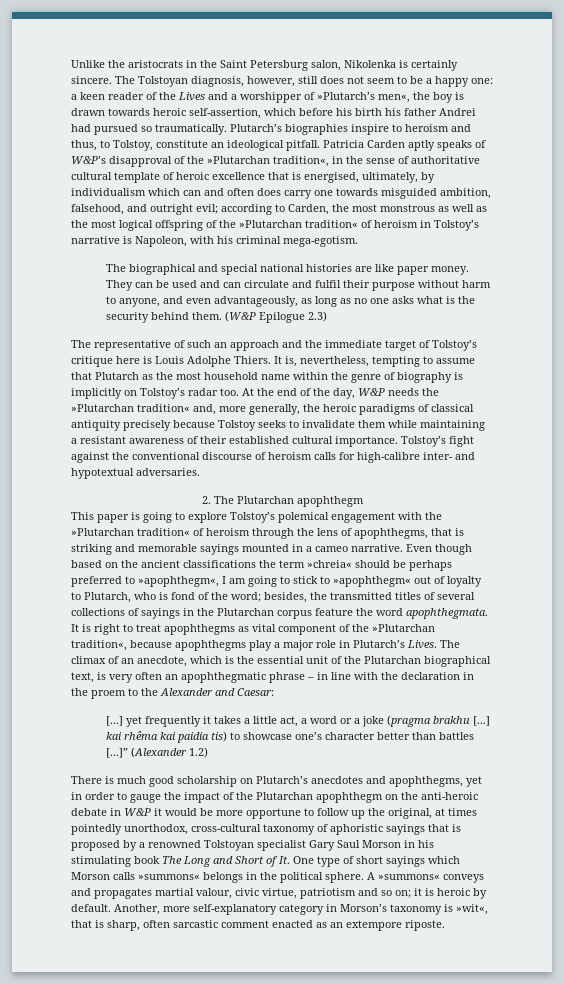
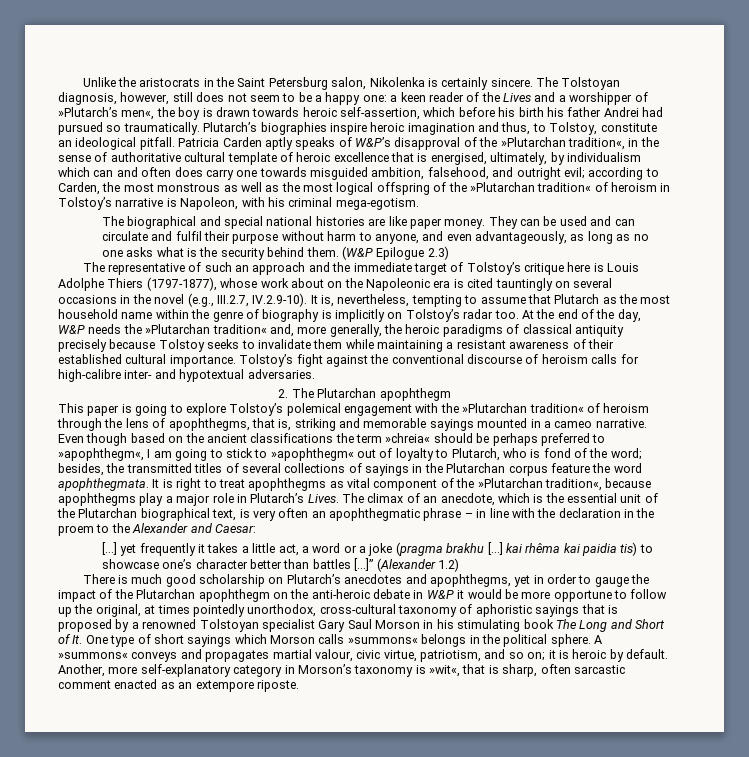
- Plutarch’s biographies inspire to heroism and thus, to Tolstoy, constitute an ideological pitfall.
+ Plutarch’s biographies inspire heroic imagination and thus, to Tolstoy, constitute an ideological pitfall.
- The representative of such an approach and the immediate target of Tolstoy’s critique here is Louis Adolphe Thiers. It is, nevertheless, tempting to assume that Plutarch as the most household name within the genre of biography is implicitly on Tolstoy’s radar too.
+ The representative of such an approach and the immediate target of Tolstoy’s critique here is Louis Adolphe Thiers (1797-1877), whose work about on the Napoleonic era is cited tauntingly on several occasions in the novel (e.g., III.2.7, IV.2.9-10). It is, nevertheless, tempting to assume that Plutarch as the most household name within the genre of biography is implicitly on Tolstoy’s radar too.
- This paper is going to explore Tolstoy’s polemical engagement with the »Plutarchan tradition« of heroism through the lens of apophthegms, that is striking and memorable sayings mounted in a cameo narrative.
+ This paper is going to explore Tolstoy’s polemical engagement with the »Plutarchan tradition« of heroism through the lens of apophthegms, that is, striking and memorable sayings mounted in a cameo narrative.
- A »summons« conveys and propagates martial valour, civic virtue, patriotism and so on; it is heroic by default.
+ A »summons« conveys and propagates martial valour, civic virtue, patriotism, and so on; it is heroic by default.

